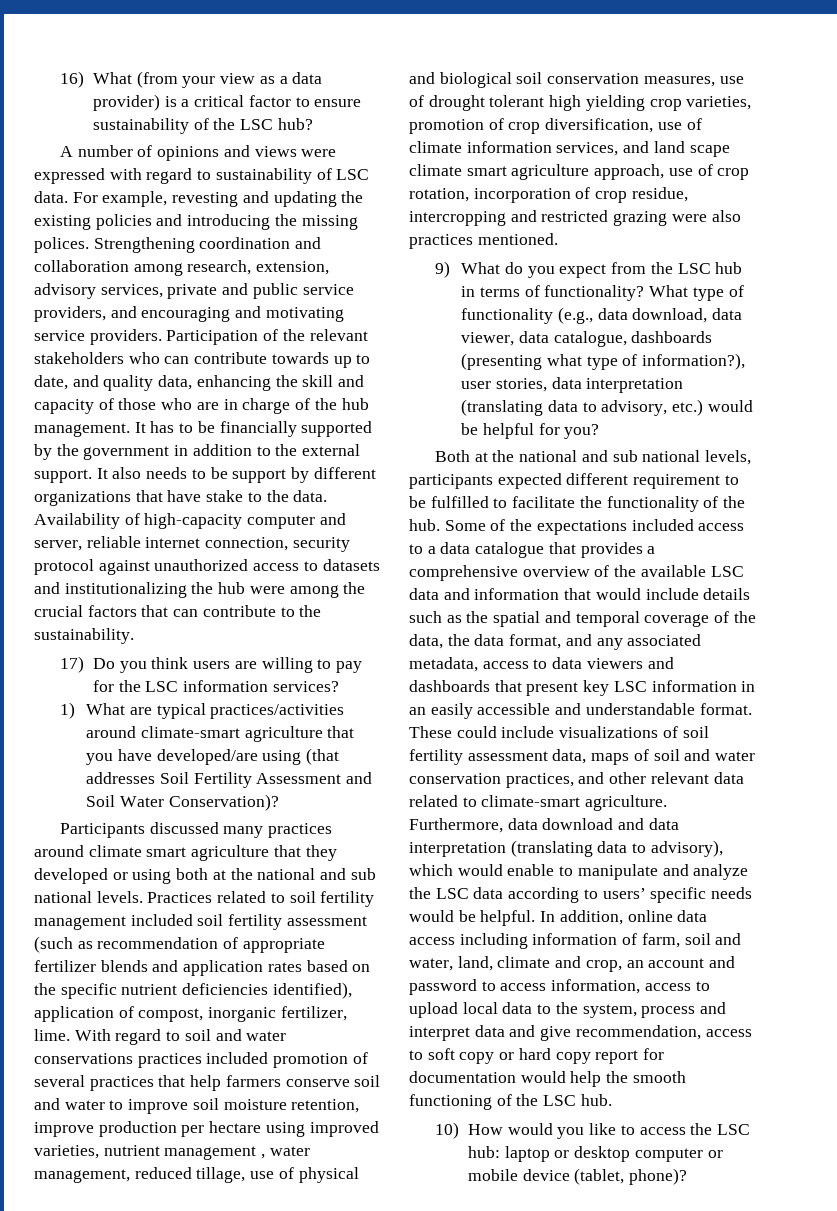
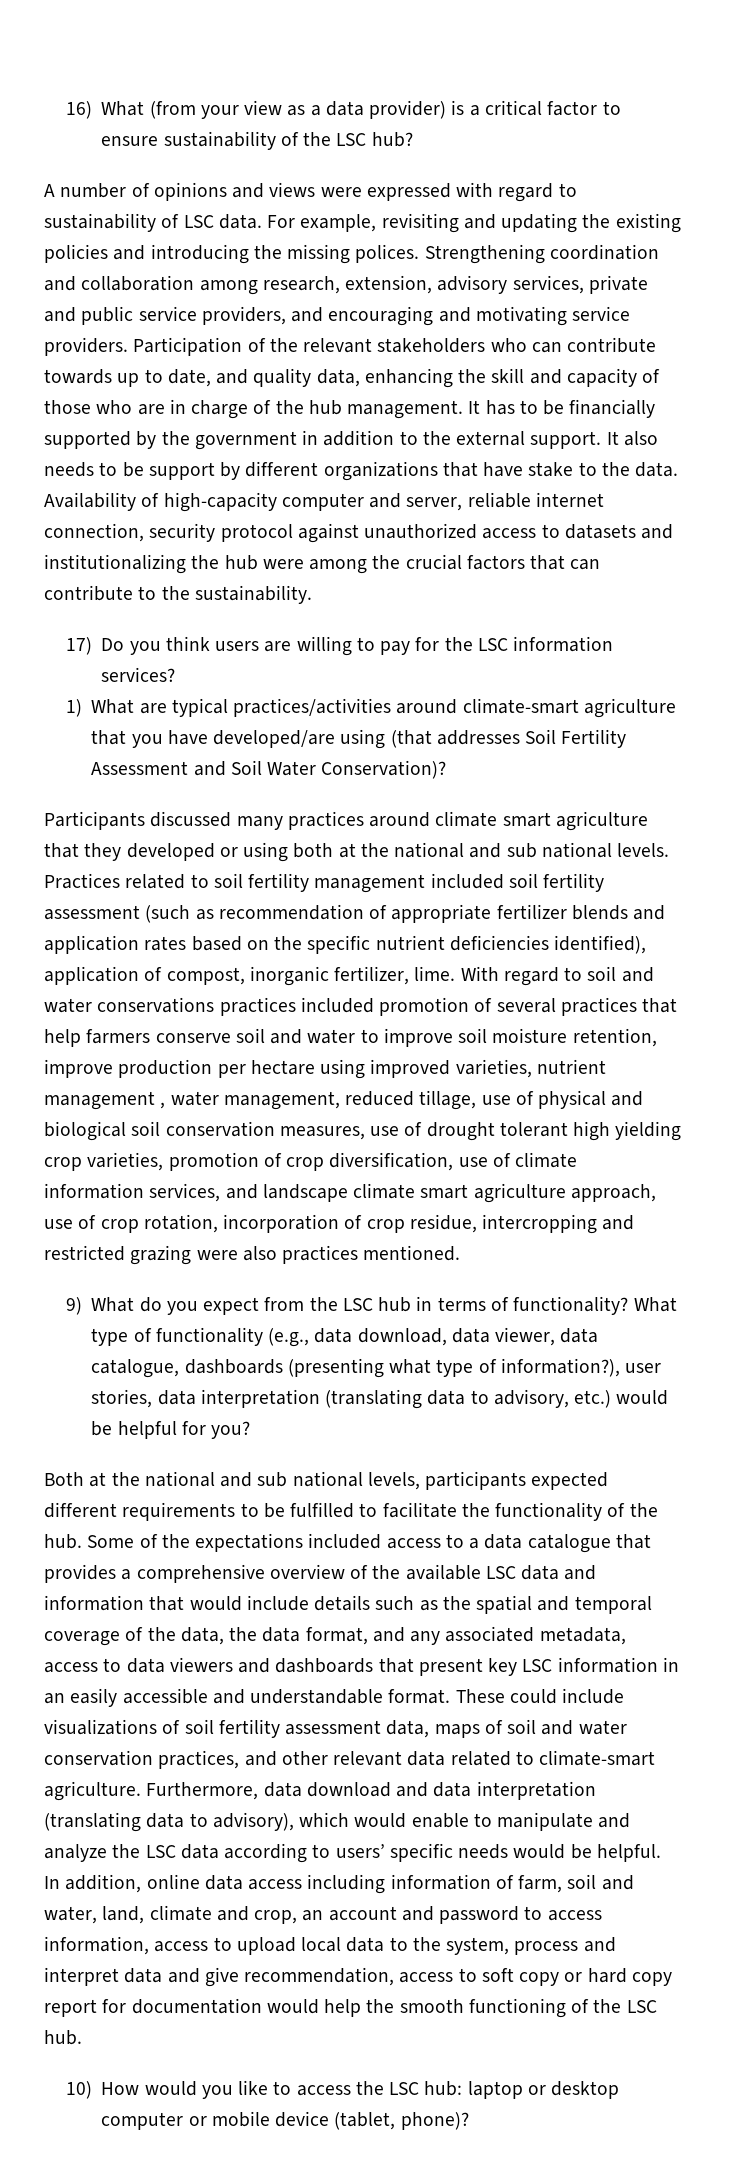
- For example, revesting and updating the existing policies and introducing the missing polices.
+ For example, revisiting and updating the existing policies and introducing the missing polices.
- With regard to soil and water conservations practices included promotion of several practices that help farmers conserve soil and water to improve soil moisture retention, improve production per hectare using improved varieties, nutrient management , water management, reduced tillage, use of physical and biological soil conservation measures, use of drought tolerant high yielding crop varieties, promotion of crop diversification, use of climate information services, and land scape climate smart agriculture approach, use of crop rotation, incorporation of crop residue, intercropping and restricted grazing were also practices mentioned.
+ With regard to soil and water conservations practices included promotion of several practices that help farmers conserve soil and water to improve soil moisture retention, improve production per hectare using improved varieties, nutrient management , water management, reduced tillage, use of physical and biological soil conservation measures, use of drought tolerant high yielding crop varieties, promotion of crop diversification, use of climate information services, and landscape climate smart agriculture approach, use of crop rotation, incorporation of crop residue, intercropping and restricted grazing were also practices mentioned.
- Both at the national and sub national levels, participants expected different requirement to be fulfilled to facilitate the functionality of the hub.
+ Both at the national and sub national levels, participants expected different requirements to be fulfilled to facilitate the functionality of the hub.

